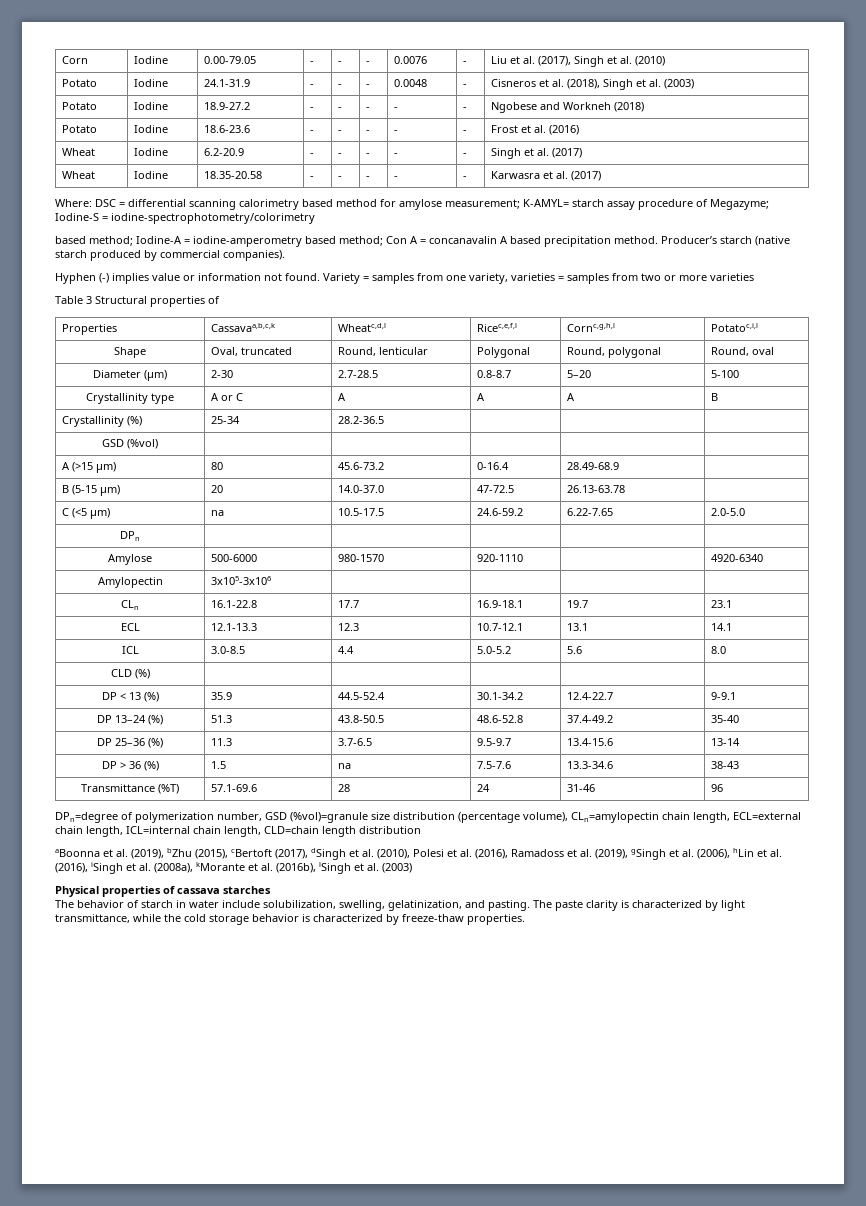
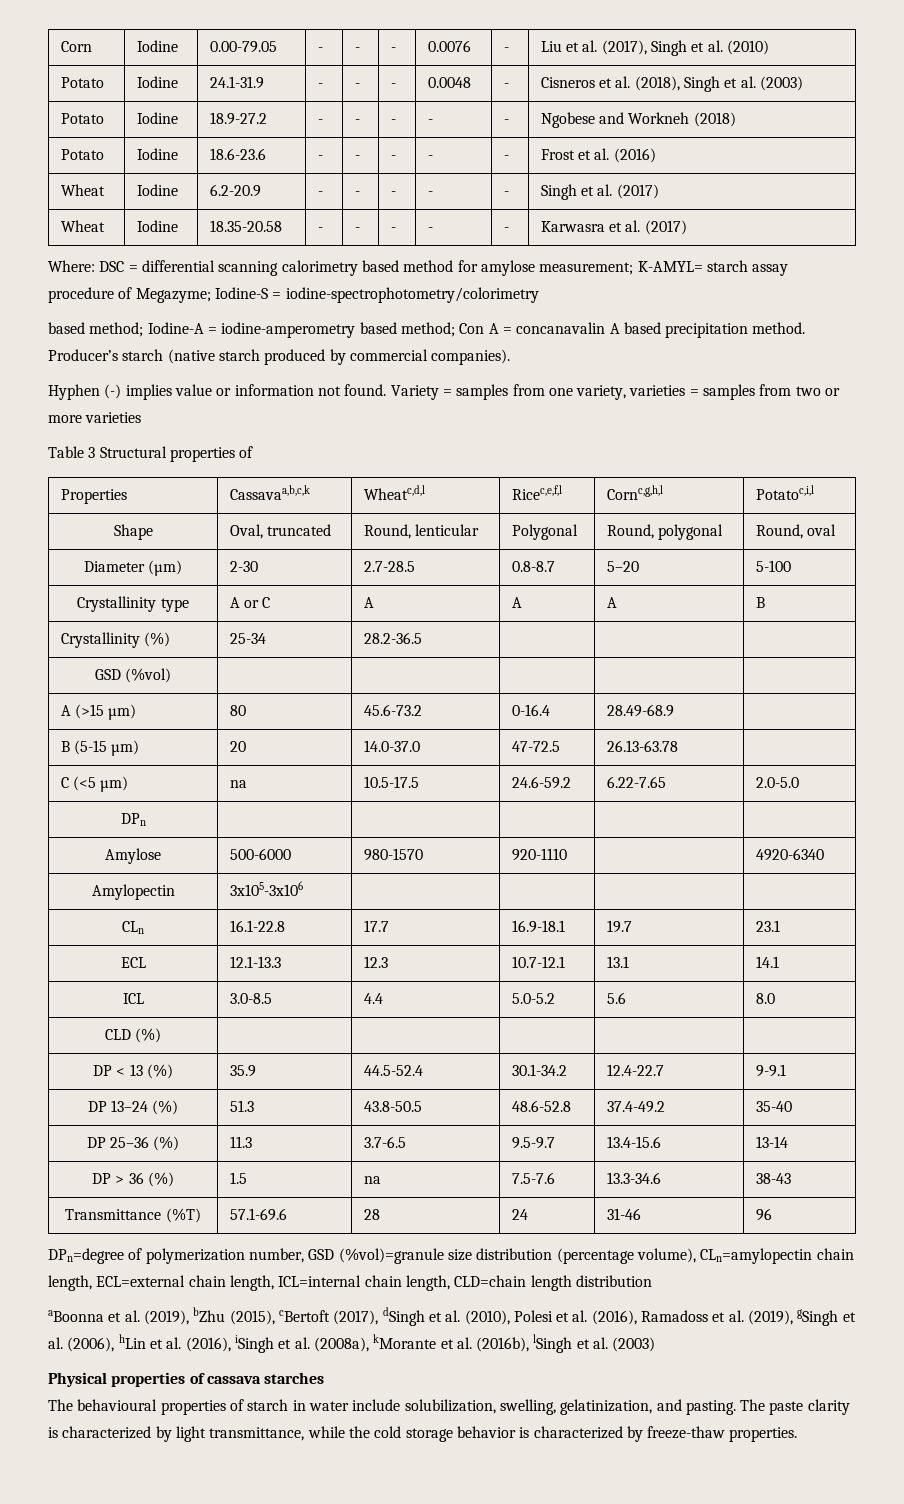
- The behavior of starch in water include solubilization, swelling, gelatinization, and pasting.
+ The behavioural properties of starch in water include solubilization, swelling, gelatinization, and pasting.

